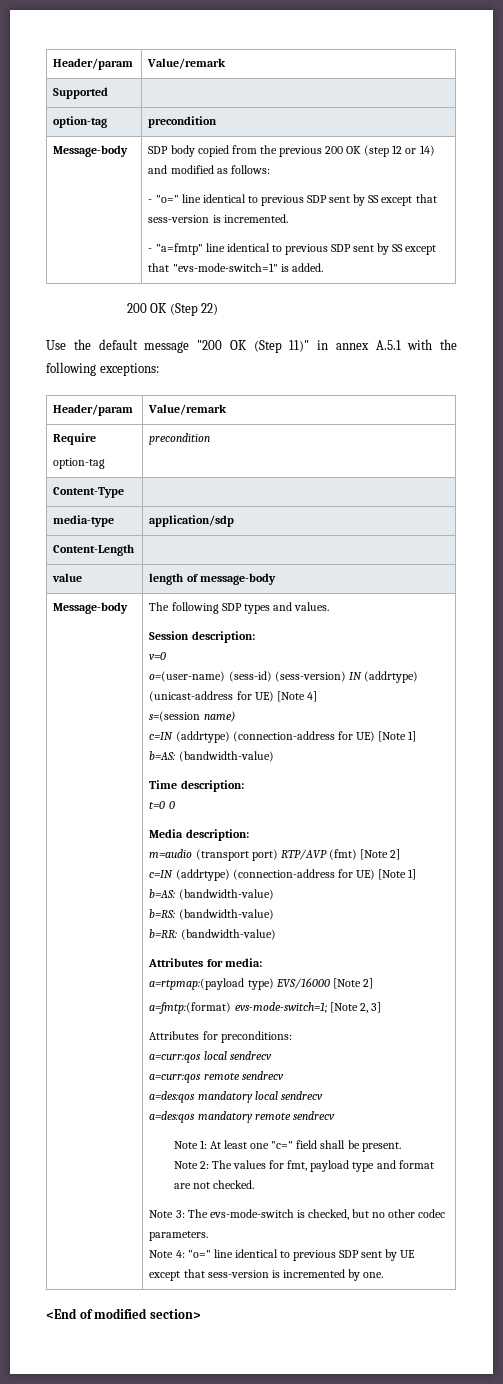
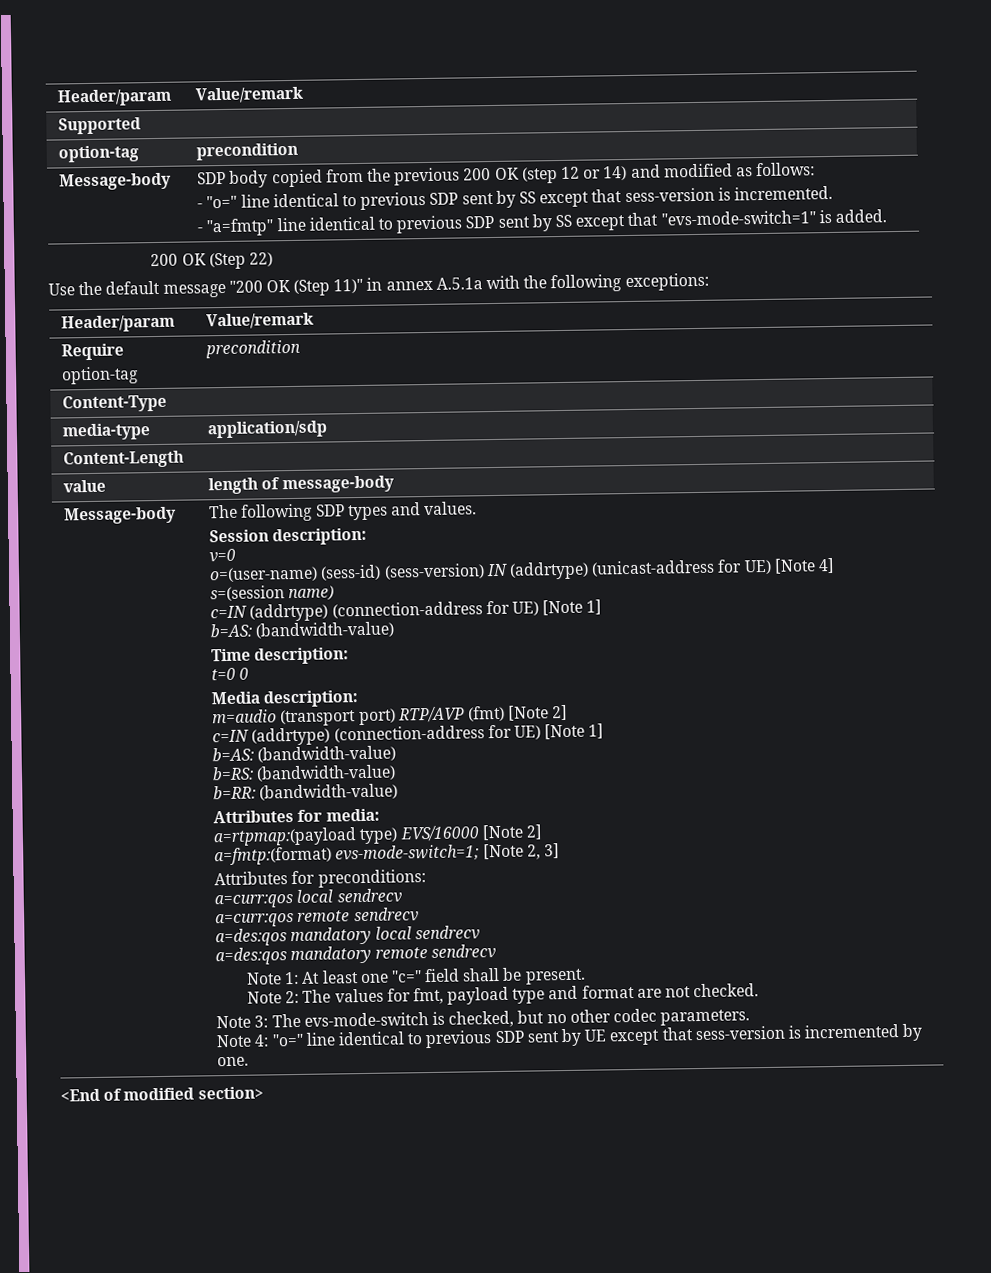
- Use the default message "200 OK (Step 11)" in annex A.5.1 with the following exceptions:
+ Use the default message "200 OK (Step 11)" in annex A.5.1a with the following exceptions:

